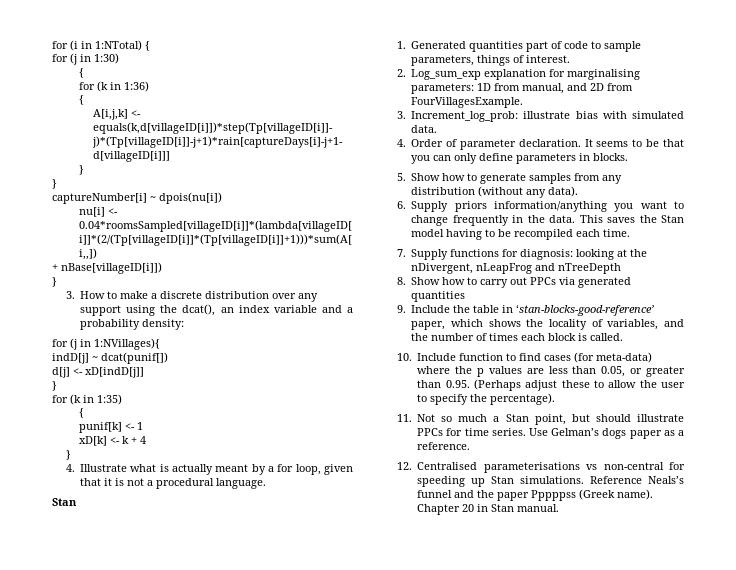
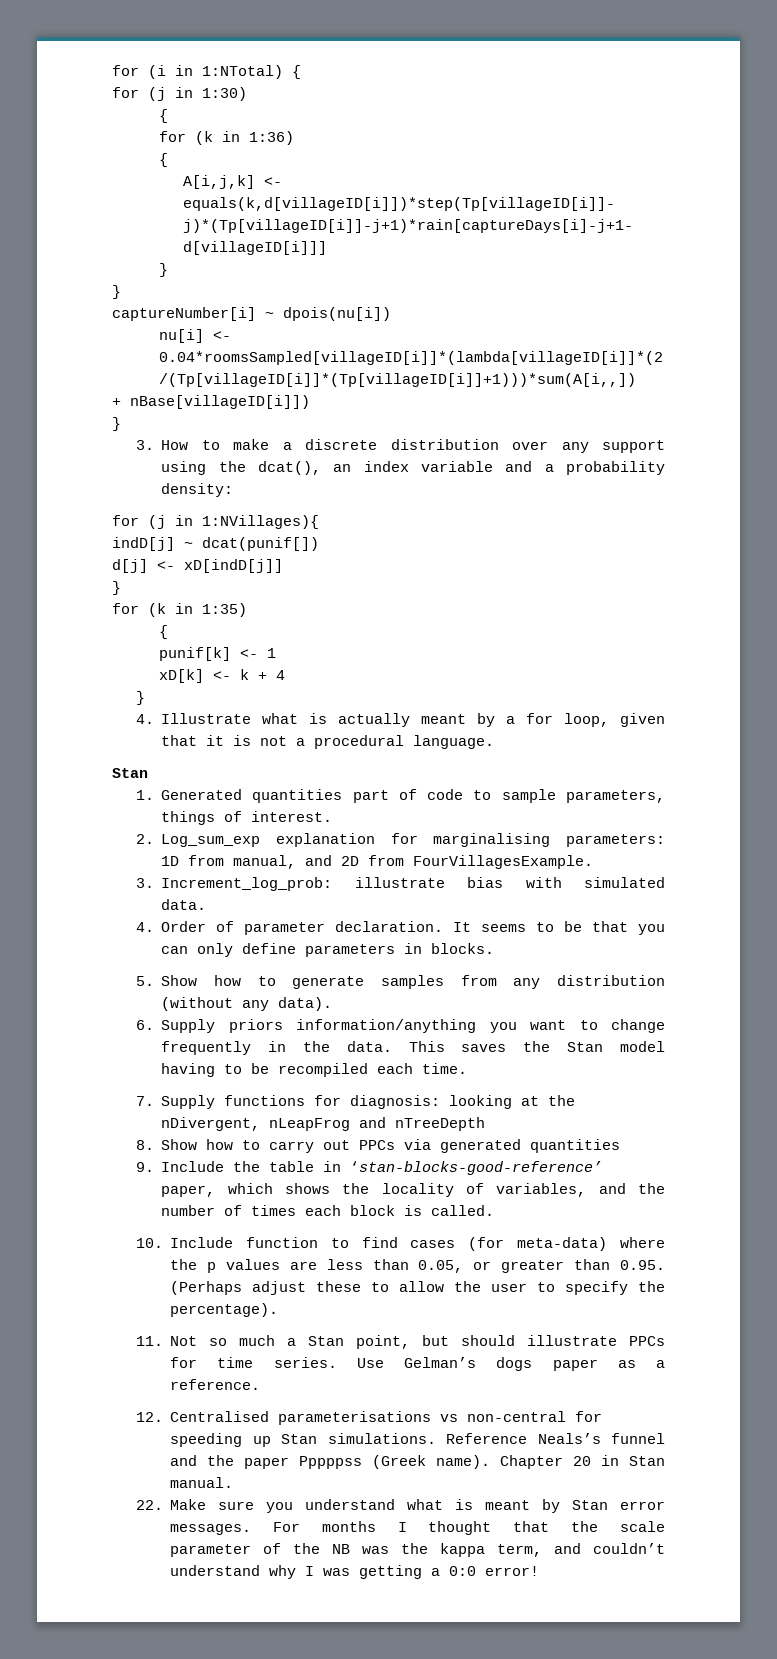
+ 22. Make sure you understand what is meant by Stan error messages. For months I thought that the scale parameter of the NB was the kappa term, and couldn’t understand why I was getting a 0:0 error!

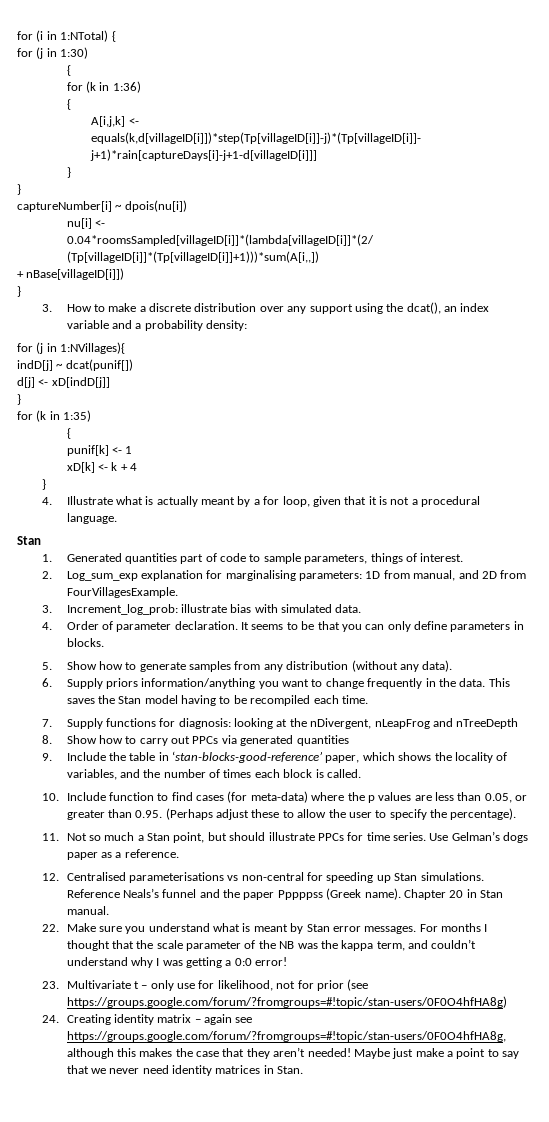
+ 23. Multivariate t – only use for likelihood, not for prior (see https://groups.google.com/forum/?fromgroups=#!topic/stan-users/0F0O4hfHA8g)
+ 24. Creating identity matrix – again see https://groups.google.com/forum/?fromgroups=#!topic/stan-users/0F0O4hfHA8g, although this makes the case that they aren’t needed! Maybe just make a point to say that we never need identity matrices in Stan.

